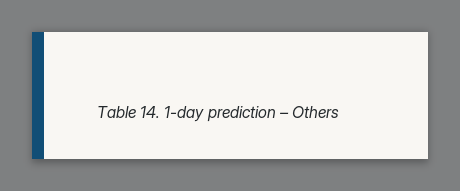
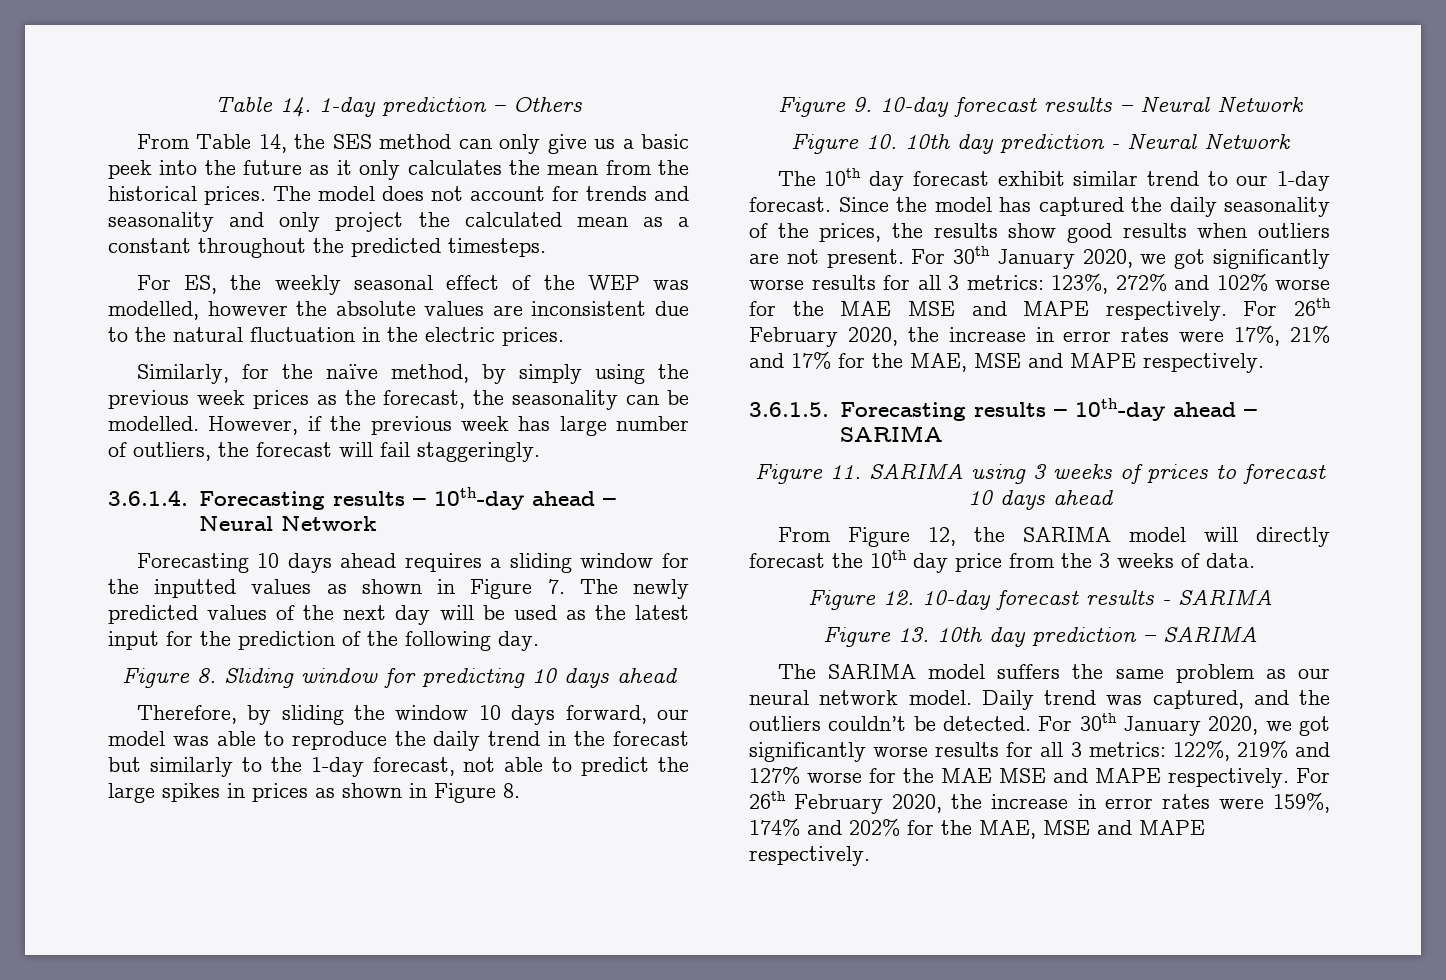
+ From Table 14, the SES method can only give us a basic peek into the future as it only calculates the mean from the historical prices. The model does not account for trends and seasonality and only project the calculated mean as a constant throughout the predicted timesteps.
+ For ES, the weekly seasonal effect of the WEP was modelled, however the absolute values are inconsistent due to the natural fluctuation in the electric prices.
+ Similarly, for the naïve method, by simply using the previous week prices as the forecast, the seasonality can be modelled. However, if the previous week has large number of outliers, the forecast will fail staggeringly.
+ 3.6.1.4. Forecasting results – 10th-day ahead – Neural Network
+ Forecasting 10 days ahead requires a sliding window for the inputted values as shown in Figure 7. The newly predicted values of the next day will be used as the latest input for the prediction of the following day.
+ Figure 8. Sliding window for predicting 10 days ahead
+ Therefore, by sliding the window 10 days forward, our model was able to reproduce the daily trend in the forecast but similarly to the 1-day forecast, not able to predict the large spikes in prices as shown in Figure 8.
+ Figure 9. 10-day forecast results – Neural Network
+ Figure 10. 10th day prediction - Neural Network
+ The 10th day forecast exhibit similar trend to our 1-day forecast. Since the model has captured the daily seasonality of the prices, the results show good results when outliers are not present. For 30th January 2020, we got significantly worse results for all 3 metrics: 123%, 272% and 102% worse for the MAE MSE and MAPE respectively. For 26th February 2020, the increase in error rates were 17%, 21% and 17% for the MAE, MSE and MAPE respectively.
+ 3.6.1.5. Forecasting results – 10th-day ahead – SARIMA
+ Figure 11. SARIMA using 3 weeks of prices to forecast 10 days ahead
+ From Figure 12, the SARIMA model will directly forecast the 10th day price from the 3 weeks of data.
+ Figure 12. 10-day forecast results - SARIMA
+ Figure 13. 10th day prediction – SARIMA
+ The SARIMA model suffers the same problem as our neural network model. Daily trend was captured, and the outliers couldn’t be detected. For 30th January 2020, we got significantly worse results for all 3 metrics: 122%, 219% and 127% worse for the MAE MSE and MAPE respectively. For 26th February 2020, the increase in error rates were 159%, 174% and 202% for the MAE, MSE and MAPE respectively.

